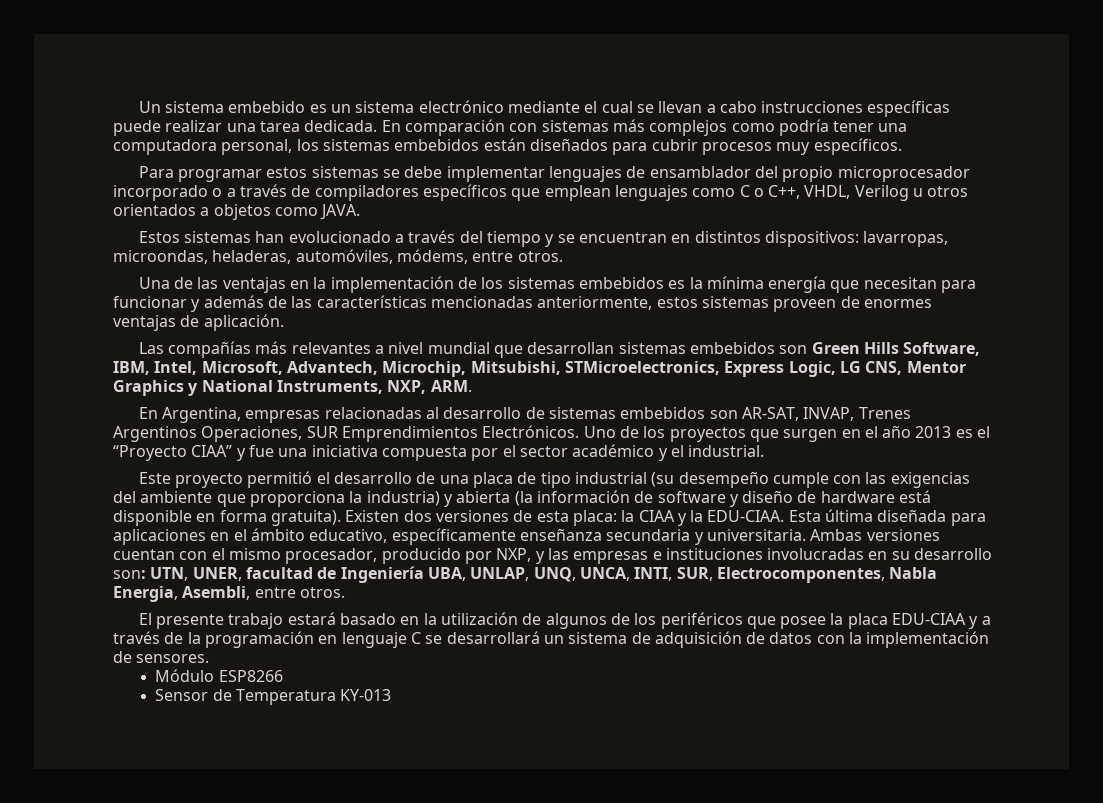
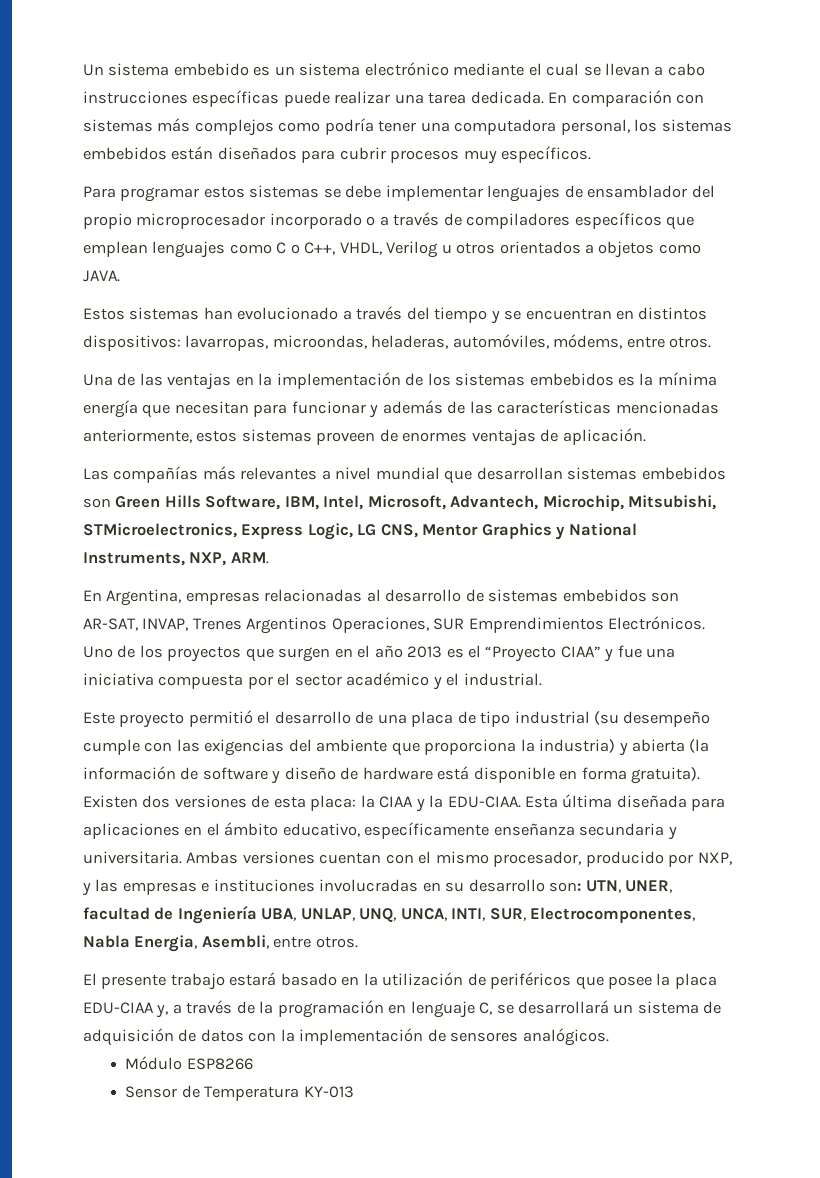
- El presente trabajo estará basado en la utilización de algunos de los periféricos que posee la placa EDU-CIAA y a través de la programación en lenguaje C se desarrollará un sistema de adquisición de datos con la implementación de sensores.
+ El presente trabajo estará basado en la utilización de periféricos que posee la placa EDU-CIAA y, a través de la programación en lenguaje C, se desarrollará un sistema de adquisición de datos con la implementación de sensores analógicos.

